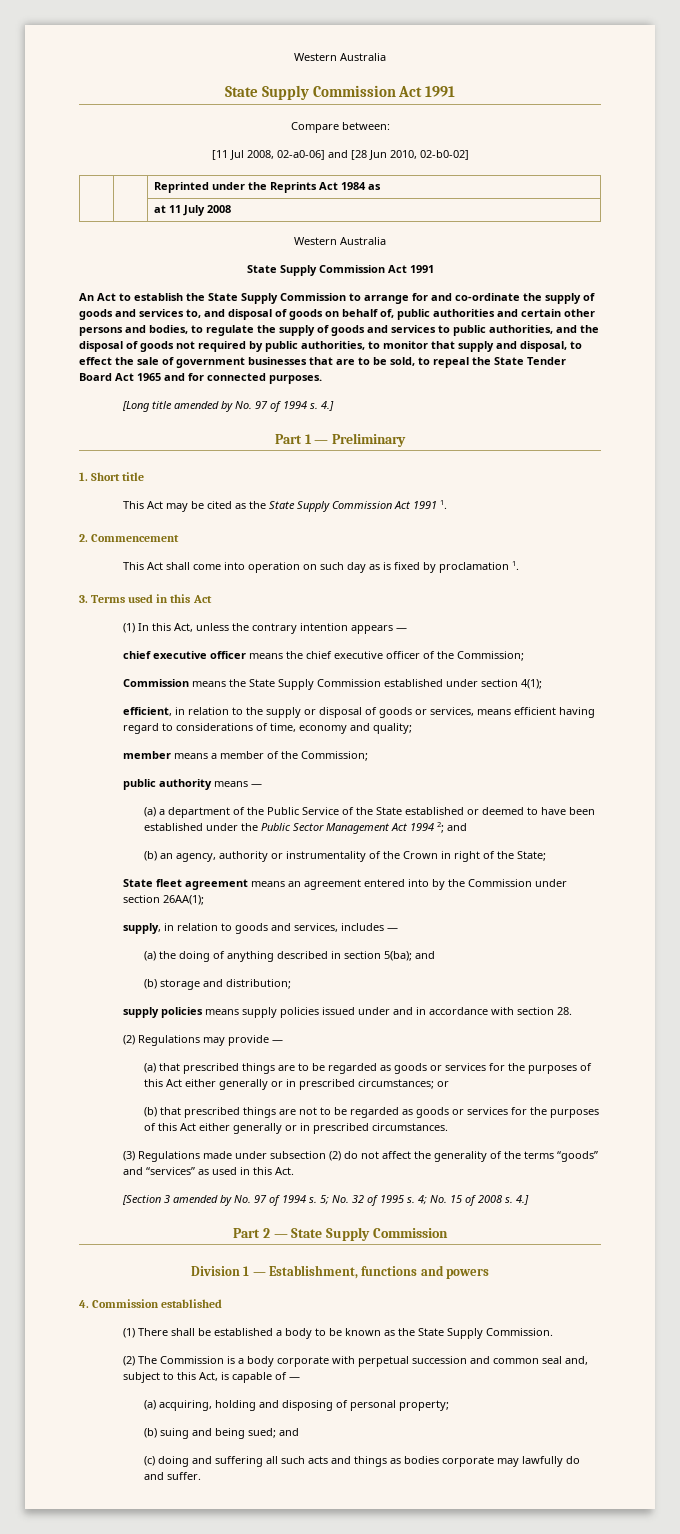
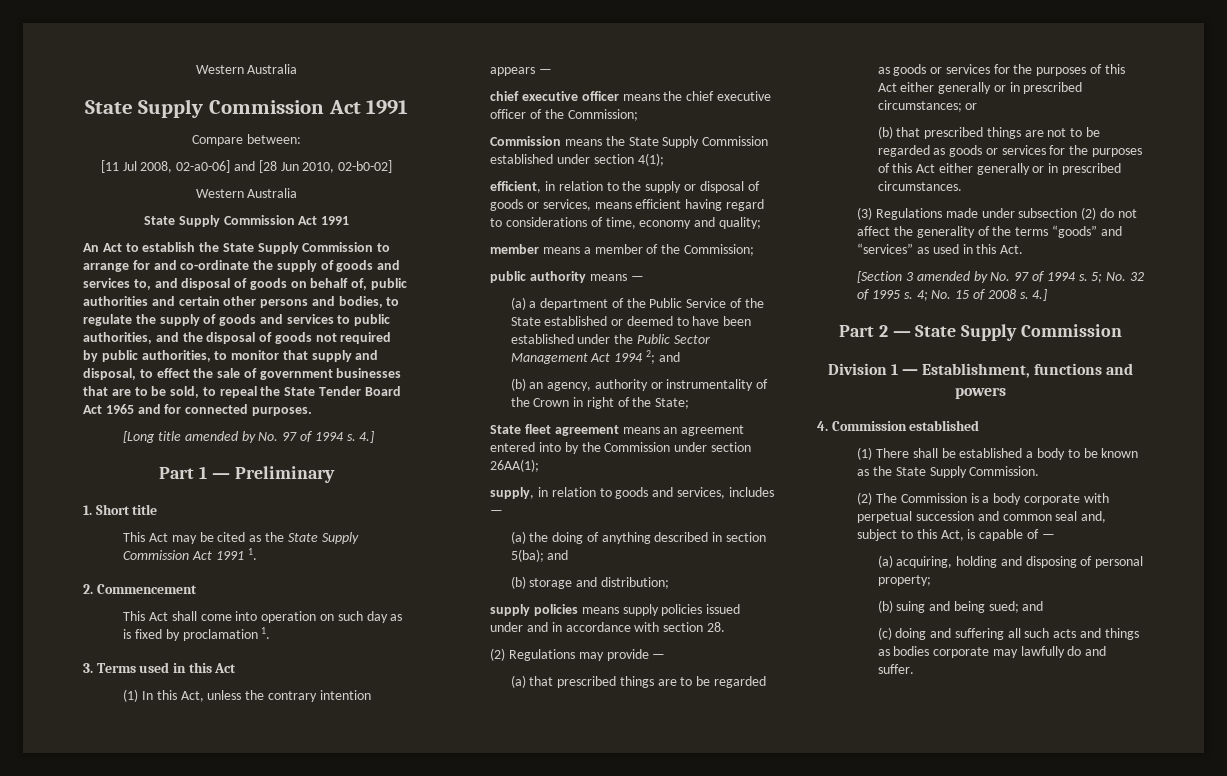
- | | Reprinted under the Reprints Act 1984 as
- | | at 11 July 2008

